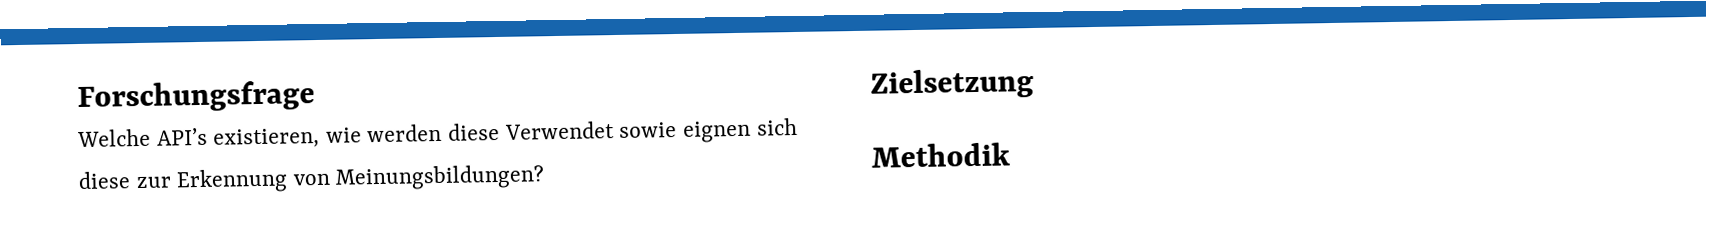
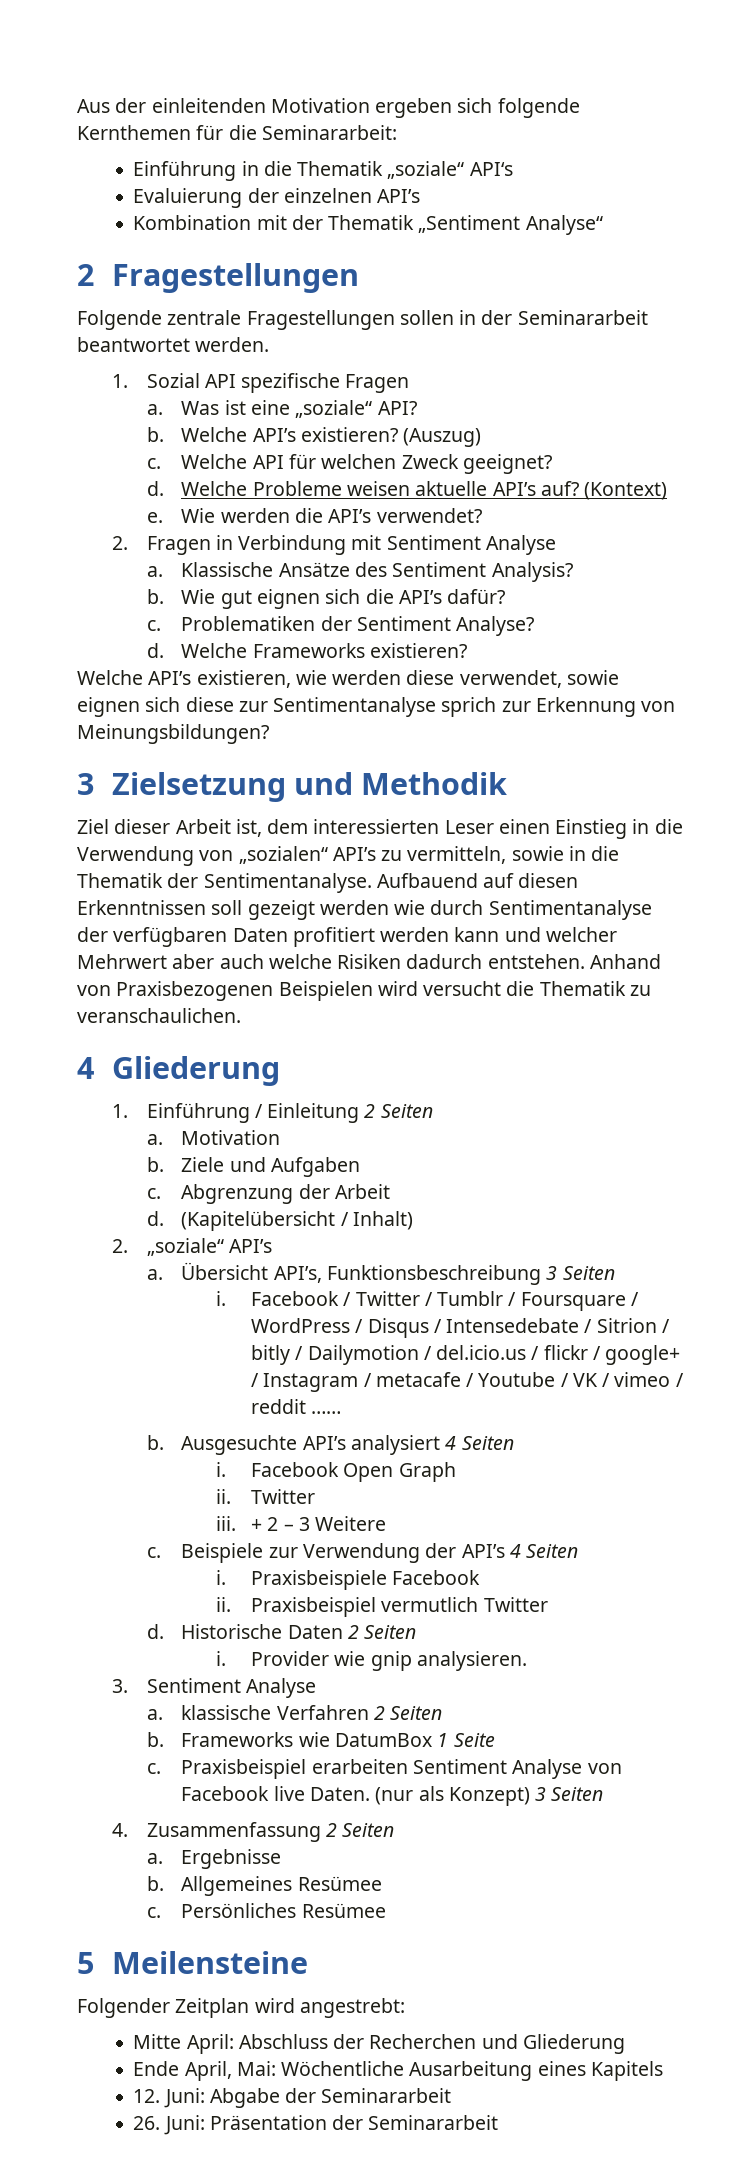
- Forschungsfrage
+ Aus der einleitenden Motivation ergeben sich folgende Kernthemen für die Seminararbeit:
+ Einführung in die Thematik „soziale“ API‘s
+ Evaluierung der einzelnen API’s
+ Kombination mit der Thematik „Sentiment Analyse“
+ 2 Fragestellungen
+ Folgende zentrale Fragestellungen sollen in der Seminararbeit beantwortet werden.
+ 1. Sozial API spezifische Fragen
+ a. Was ist eine „soziale“ API?
+ b. Welche API’s existieren? (Auszug)
+ c. Welche API für welchen Zweck geeignet?
+ d. Welche Probleme weisen aktuelle API’s auf? (Kontext)
+ e. Wie werden die API’s verwendet?
+ 2. Fragen in Verbindung mit Sentiment Analyse
+ a. Klassische Ansätze des Sentiment Analysis?
+ b. Wie gut eignen sich die API’s dafür?
+ c. Problematiken der Sentiment Analyse?
+ d. Welche Frameworks existieren?
- Welche API’s existieren, wie werden diese Verwendet sowie eignen sich diese zur Erkennung von Meinungsbildungen?
+ Welche API’s existieren, wie werden diese verwendet, sowie eignen sich diese zur Sentimentanalyse sprich zur Erkennung von Meinungsbildungen?
- Zielsetzung
- Methodik
+ 3 Zielsetzung und Methodik
+ Ziel dieser Arbeit ist, dem interessierten Leser einen Einstieg in die Verwendung von „sozialen“ API’s zu vermitteln, sowie in die Thematik der Sentimentanalyse. Aufbauend auf diesen Erkenntnissen soll gezeigt werden wie durch Sentimentanalyse der verfügbaren Daten profitiert werden kann und welcher Mehrwert aber auch welche Risiken dadurch entstehen. Anhand von Praxisbezogenen Beispielen wird versucht die Thematik zu veranschaulichen.
+ 4 Gliederung
+ 1. Einführung / Einleitung 2 Seiten
+ a. Motivation
+ b. Ziele und Aufgaben
+ c. Abgrenzung der Arbeit
+ d. (Kapitelübersicht / Inhalt)
+ 2. „soziale“ API’s
+ a. Übersicht API’s, Funktionsbeschreibung 3 Seiten
+ i. Facebook / Twitter / Tumblr / Foursquare / WordPress / Disqus / Intensedebate / Sitrion / bitly / Dailymotion / del.icio.us / flickr / google+ / Instagram / metacafe / Youtube / VK / vimeo / reddit ……
+ b. Ausgesuchte API’s analysiert 4 Seiten
+ i. Facebook Open Graph
+ ii. Twitter
+ iii. + 2 – 3 Weitere
+ c. Beispiele zur Verwendung der API’s 4 Seiten
+ i. Praxisbeispiele Facebook
+ ii. Praxisbeispiel vermutlich Twitter
+ d. Historische Daten 2 Seiten
+ i. Provider wie gnip analysieren.
+ 3. Sentiment Analyse
+ a. klassische Verfahren 2 Seiten
+ b. Frameworks wie DatumBox 1 Seite
+ c. Praxisbeispiel erarbeiten Sentiment Analyse von Facebook live Daten. (nur als Konzept) 3 Seiten
+ 4. Zusammenfassung 2 Seiten
+ a. Ergebnisse
+ b. Allgemeines Resümee
+ c. Persönliches Resümee
+ 5 Meilensteine
+ Folgender Zeitplan wird angestrebt:
+ Mitte April: Abschluss der Recherchen und Gliederung
+ Ende April, Mai: Wöchentliche Ausarbeitung eines Kapitels
+ 12. Juni: Abgabe der Seminararbeit
+ 26. Juni: Präsentation der Seminararbeit

